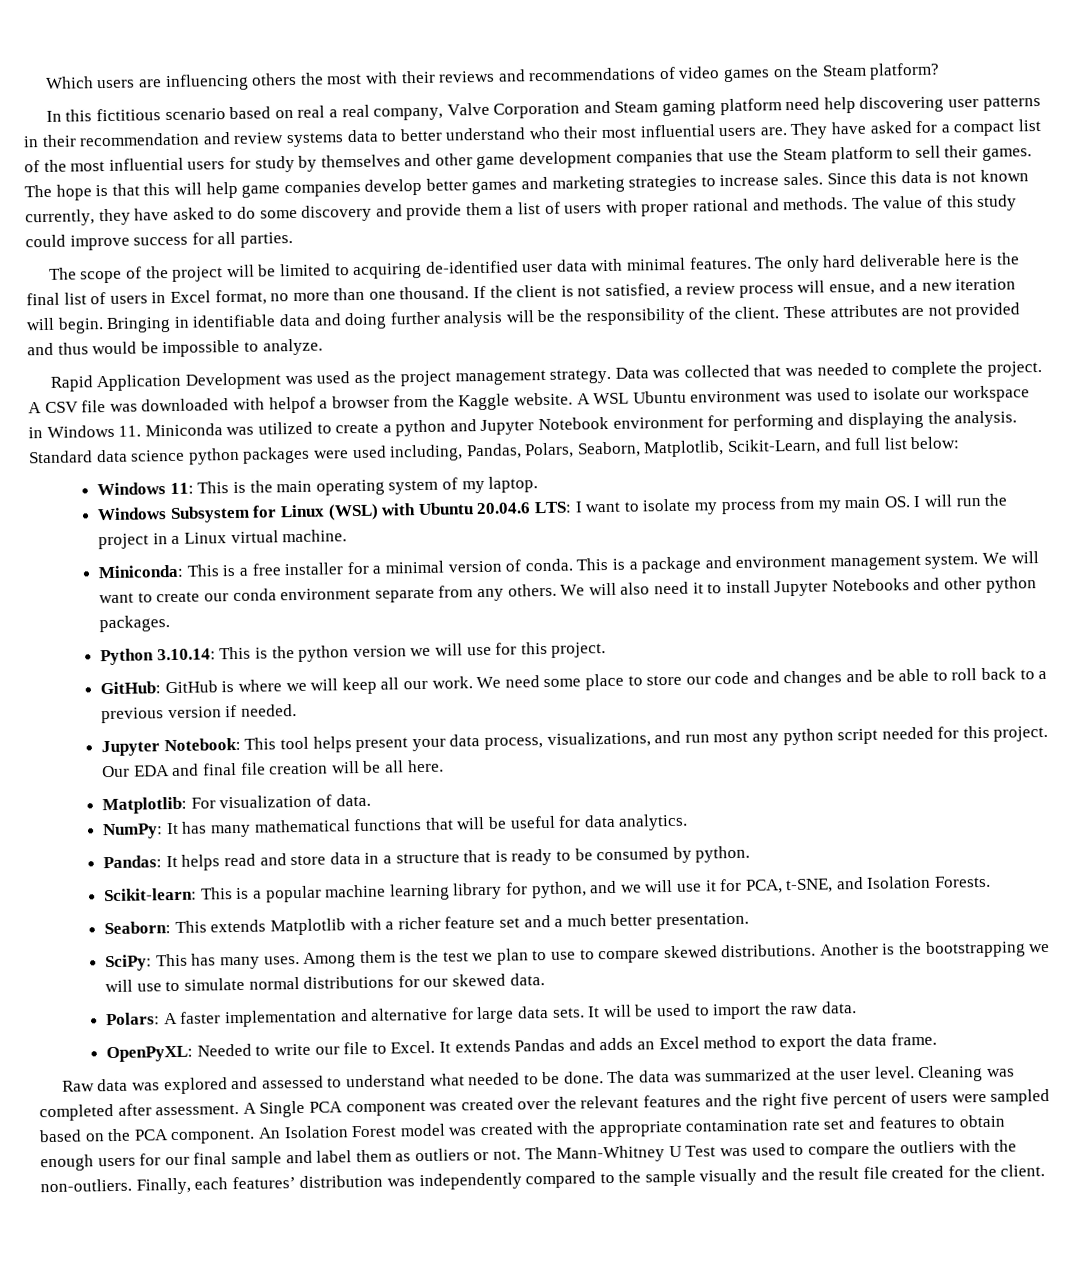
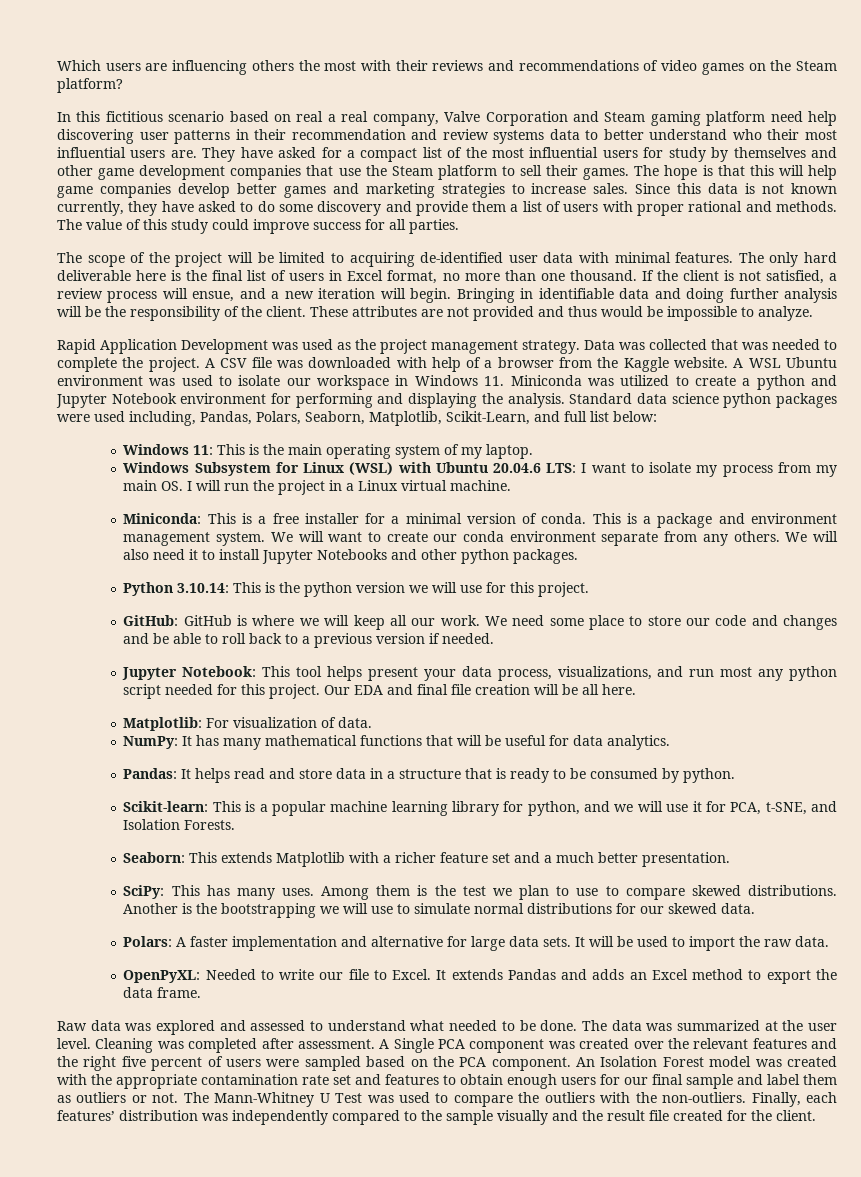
- A CSV file was downloaded with helpof a browser from the Kaggle website.
+ A CSV file was downloaded with help of a browser from the Kaggle website.

